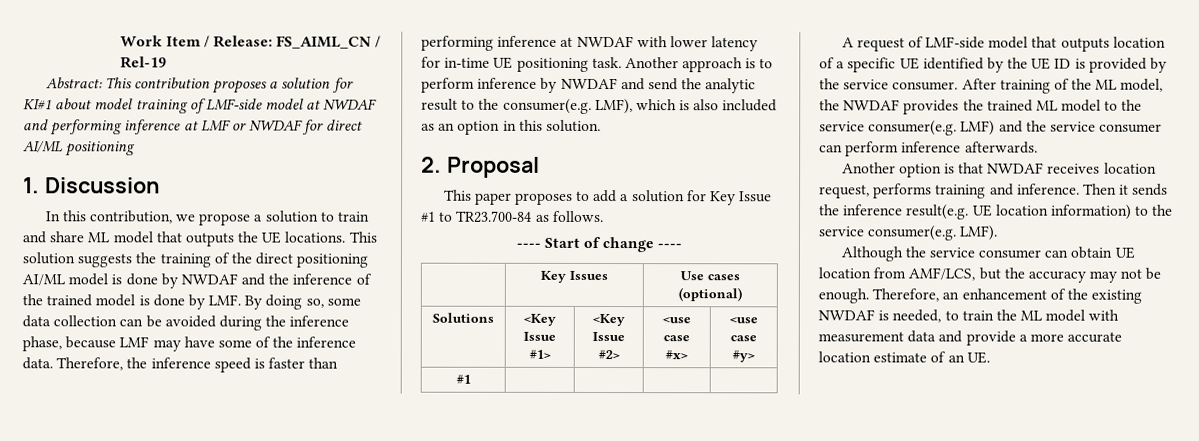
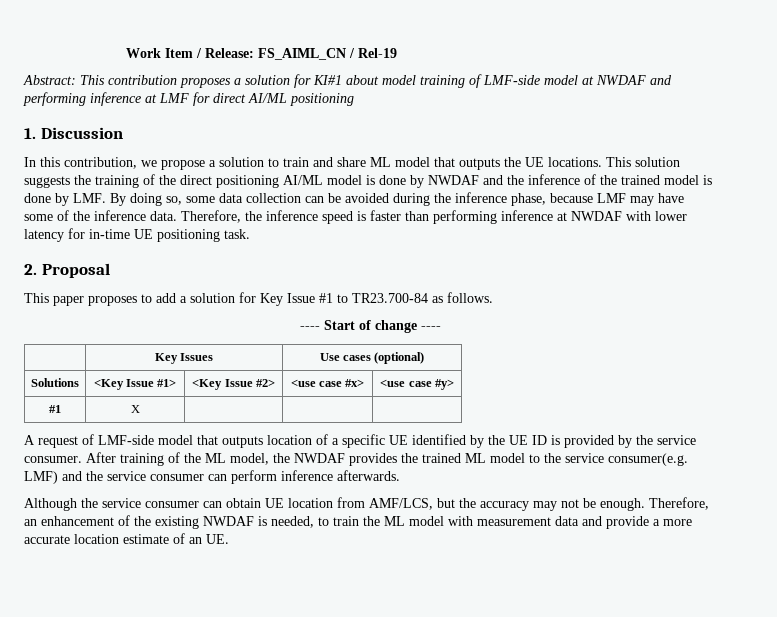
- Abstract: This contribution proposes a solution for KI#1 about model training of LMF-side model at NWDAF and performing inference at LMF or NWDAF for direct AI/ML positioning
+ Abstract: This contribution proposes a solution for KI#1 about model training of LMF-side model at NWDAF and performing inference at LMF for direct AI/ML positioning
- Another approach is to perform inference by NWDAF and send the analytic result to the consumer(e.g. LMF), which is also included as an option in this solution.
- #1 | | | |
+ #1 | X | | |
- Another option is that NWDAF receives location request, performs training and inference. Then it sends the inference result(e.g. UE location information) to the service consumer(e.g. LMF).

